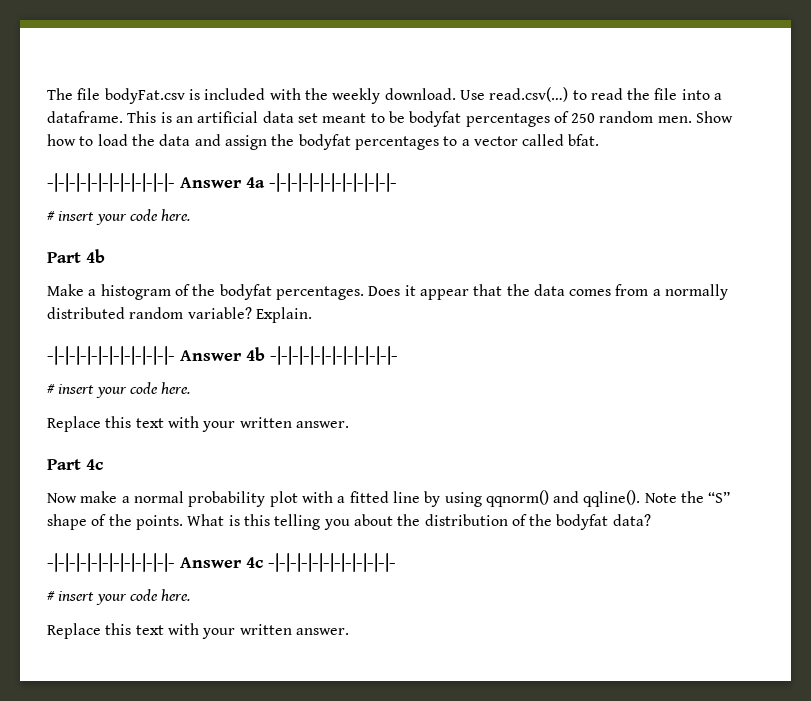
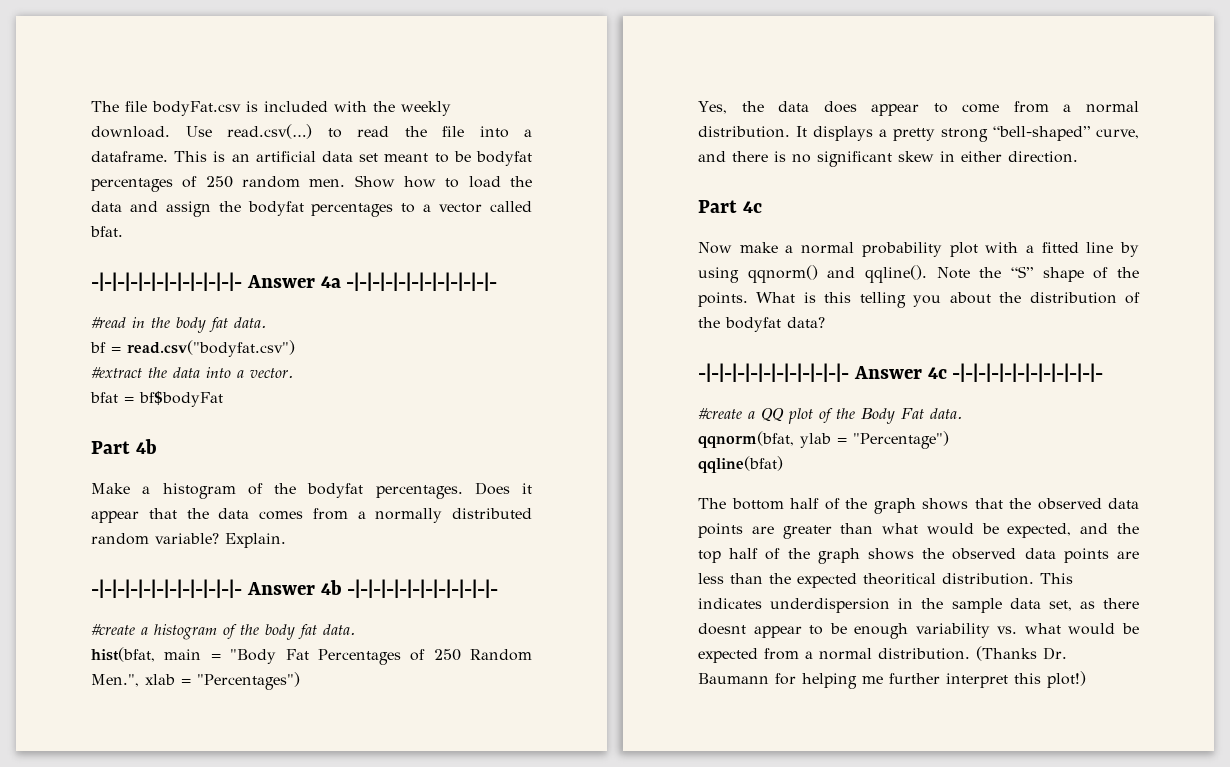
  -|-|-|-|-|-|-|-|-|-|-|- Answer 4a -|-|-|-|-|-|-|-|-|-|-|-
- # insert your code here.
+ #read in the body fat data.
+ bf = read.csv("bodyfat.csv")
+ #extract the data into a vector.
+ bfat = bf$bodyFat
  -|-|-|-|-|-|-|-|-|-|-|- Answer 4b -|-|-|-|-|-|-|-|-|-|-|-
- # insert your code here.
- Replace this text with your written answer.
+ #create a histogram of the body fat data.
+ hist(bfat, main = "Body Fat Percentages of 250 Random Men.", xlab = "Percentages")
+ Yes, the data does appear to come from a normal distribution. It displays a pretty strong “bell-shaped” curve, and there is no significant skew in either direction.
  -|-|-|-|-|-|-|-|-|-|-|- Answer 4c -|-|-|-|-|-|-|-|-|-|-|-
- # insert your code here.
- Replace this text with your written answer.
+ #create a QQ plot of the Body Fat data.
+ qqnorm(bfat, ylab = "Percentage")
+ qqline(bfat)
+ The bottom half of the graph shows that the observed data points are greater than what would be expected, and the top half of the graph shows the observed data points are less than the expected theoritical distribution. This indicates underdispersion in the sample data set, as there doesnt appear to be enough variability vs. what would be expected from a normal distribution. (Thanks Dr. Baumann for helping me further interpret this plot!)

